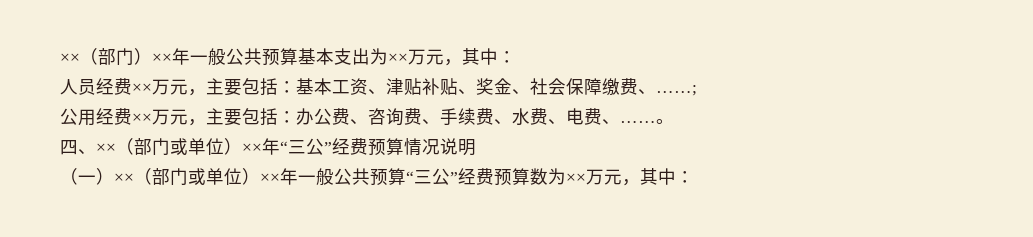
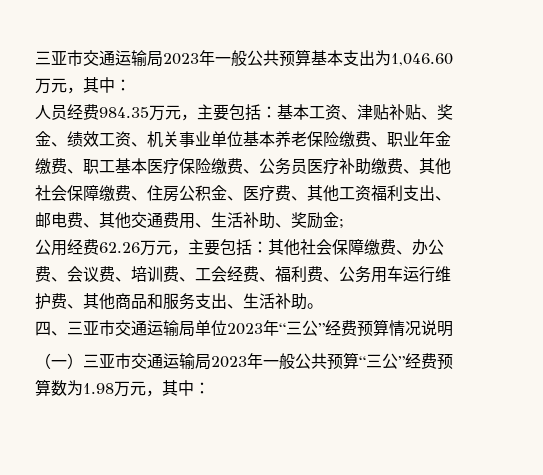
- ××（部门）××年一般公共预算基本支出为××万元，其中：
+ 三亚市交通运输局2023年一般公共预算基本支出为1,046.60万元，其中：
- 人员经费××万元，主要包括：基本工资、津贴补贴、奖金、社会保障缴费、……;
+ 人员经费984.35万元，主要包括：基本工资、津贴补贴、奖金、绩效工资、机关事业单位基本养老保险缴费、职业年金缴费、职工基本医疗保险缴费、公务员医疗补助缴费、其他社会保障缴费、住房公积金、医疗费、其他工资福利支出、邮电费、其他交通费用、生活补助、奖励金;
- 公用经费××万元，主要包括：办公费、咨询费、手续费、水费、电费、……。
- 四、××（部门或单位）××年“三公”经费预算情况说明
+ 公用经费62.26万元，主要包括：其他社会保障缴费、办公费、会议费、培训费、工会经费、福利费、公务用车运行维护费、其他商品和服务支出、生活补助。
+ 四、三亚市交通运输局单位2023年“三公”经费预算情况说明
- （一）××（部门或单位）××年一般公共预算“三公”经费预算数为××万元，其中：
+ （一）三亚市交通运输局2023年一般公共预算“三公”经费预算数为1.98万元，其中：

